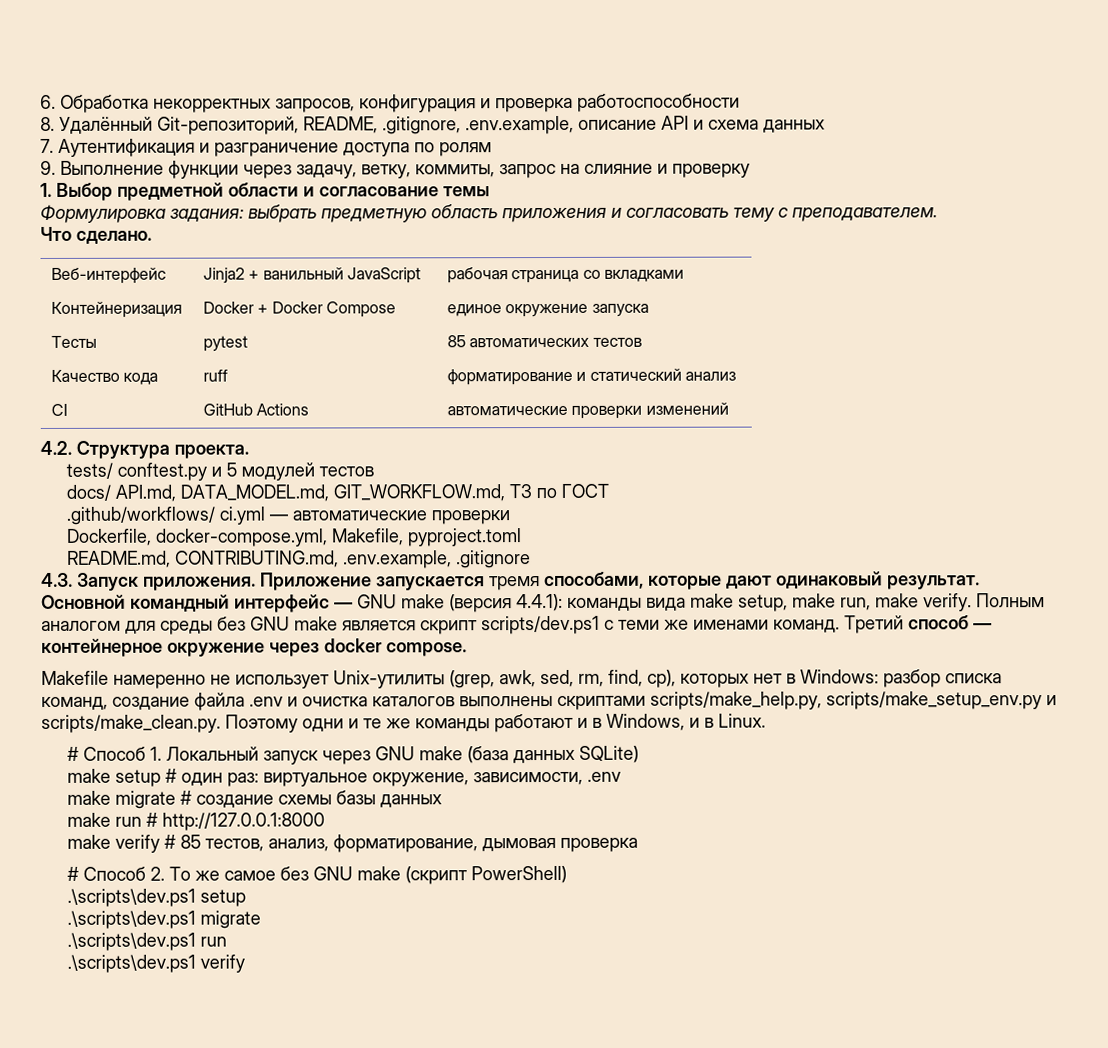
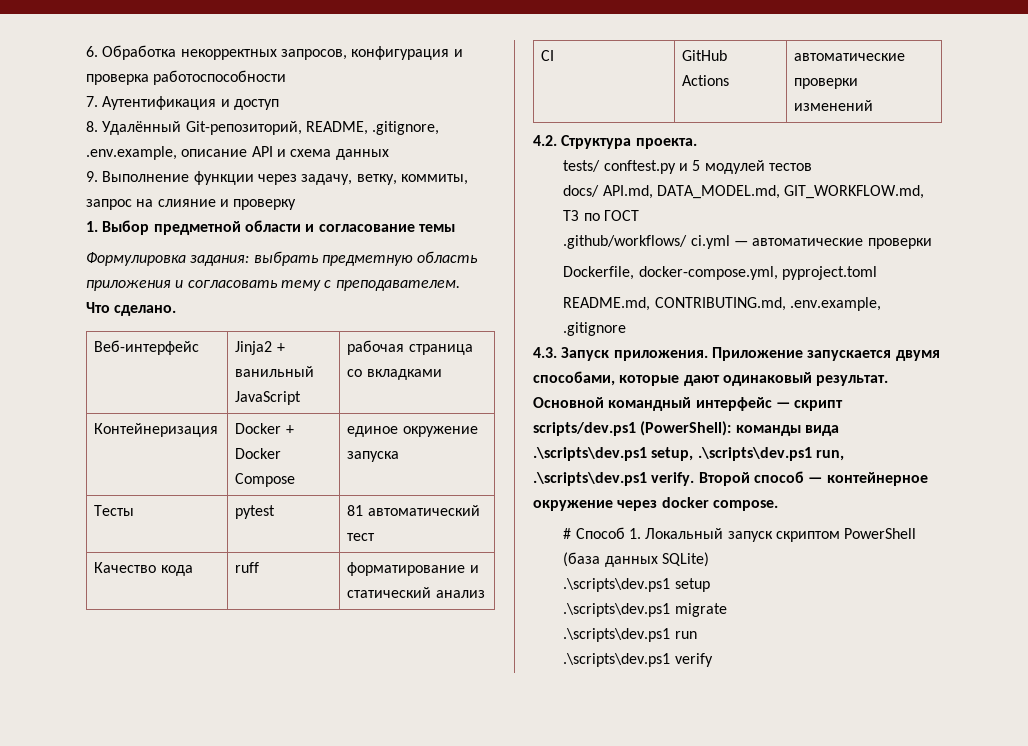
+ 7. Аутентификация и доступ
- 7. Аутентификация и разграничение доступа по ролям
- Тесты | pytest | 85 автоматических тестов
+ Тесты | pytest | 81 автоматический тест
- Dockerfile, docker-compose.yml, Makefile, pyproject.toml
+ Dockerfile, docker-compose.yml, pyproject.toml
- Приложение запускается тремя способами, которые дают одинаковый результат.
+ Приложение запускается двумя способами, которые дают одинаковый результат.
- Основной командный интерфейс — GNU make (версия 4.4.1): команды вида make setup, make run, make verify. Полным аналогом для среды без GNU make является скрипт scripts/dev.ps1 с теми же именами команд. Третий способ — контейнерное окружение через docker compose.
+ Основной командный интерфейс — скрипт scripts/dev.ps1 (PowerShell): команды вида .\scripts\dev.ps1 setup, .\scripts\dev.ps1 run, .\scripts\dev.ps1 verify. Второй способ — контейнерное окружение через docker compose.
- Makefile намеренно не использует Unix-утилиты (grep, awk, sed, rm, find, cp), которых нет в Windows: разбор списка команд, создание файла .env и очистка каталогов выполнены скриптами scripts/make_help.py, scripts/make_setup_env.py и scripts/make_clean.py. Поэтому одни и те же команды работают и в Windows, и в Linux.
- # Способ 1. Локальный запуск через GNU make (база данных SQLite)
+ # Способ 1. Локальный запуск скриптом PowerShell (база данных SQLite)
- make setup # один раз: виртуальное окружение, зависимости, .env
- make migrate # создание схемы базы данных
- make run # http://127.0.0.1:8000
- make verify # 85 тестов, анализ, форматирование, дымовая проверка
- # Способ 2. То же самое без GNU make (скрипт PowerShell)

